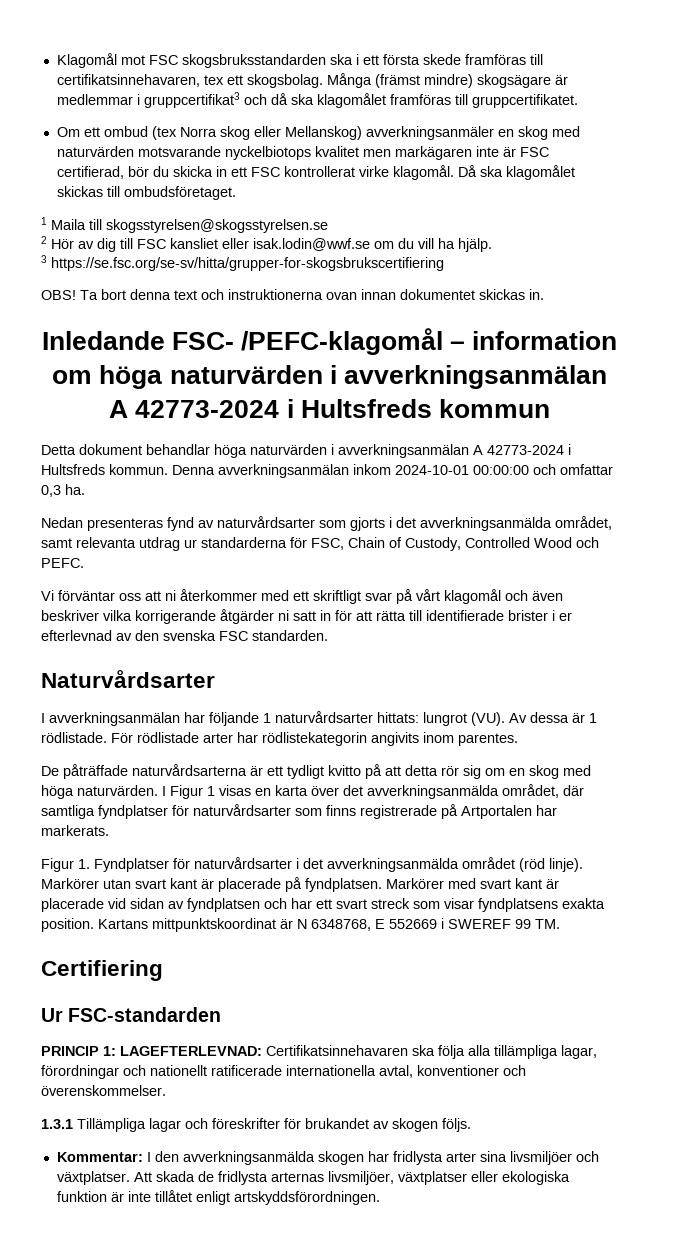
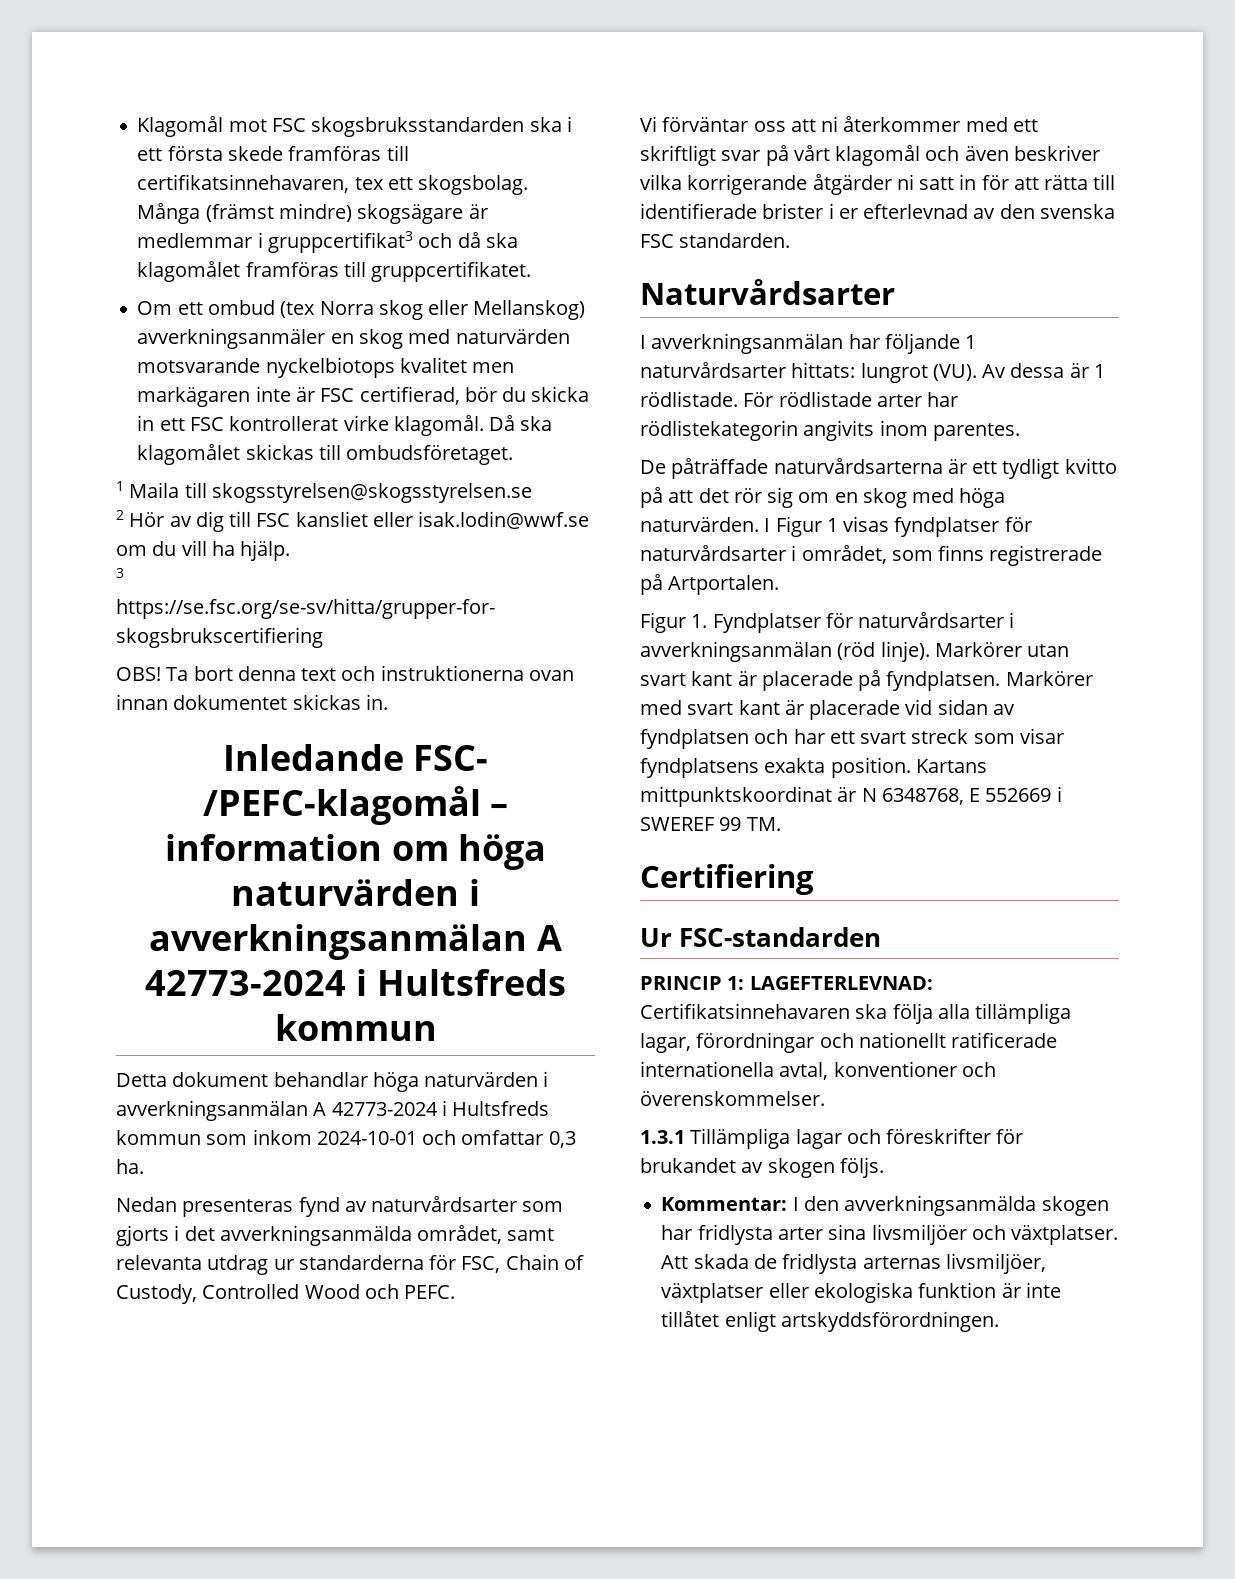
- Detta dokument behandlar höga naturvärden i avverkningsanmälan A 42773-2024 i Hultsfreds kommun. Denna avverkningsanmälan inkom 2024-10-01 00:00:00 och omfattar 0,3 ha.
+ Detta dokument behandlar höga naturvärden i avverkningsanmälan A 42773-2024 i Hultsfreds kommun som inkom 2024-10-01 och omfattar 0,3 ha.
- De påträffade naturvårdsarterna är ett tydligt kvitto på att detta rör sig om en skog med höga naturvärden.
+ De påträffade naturvårdsarterna är ett tydligt kvitto på att det rör sig om en skog med höga naturvärden.
- I Figur 1 visas en karta över det avverkningsanmälda området, där samtliga fyndplatser för naturvårdsarter som finns registrerade på Artportalen har markerats.
+ I Figur 1 visas fyndplatser för naturvårdsarter i området, som finns registrerade på Artportalen.
- Figur 1. Fyndplatser för naturvårdsarter i det avverkningsanmälda området (röd linje).
+ Figur 1. Fyndplatser för naturvårdsarter i avverkningsanmälan (röd linje).

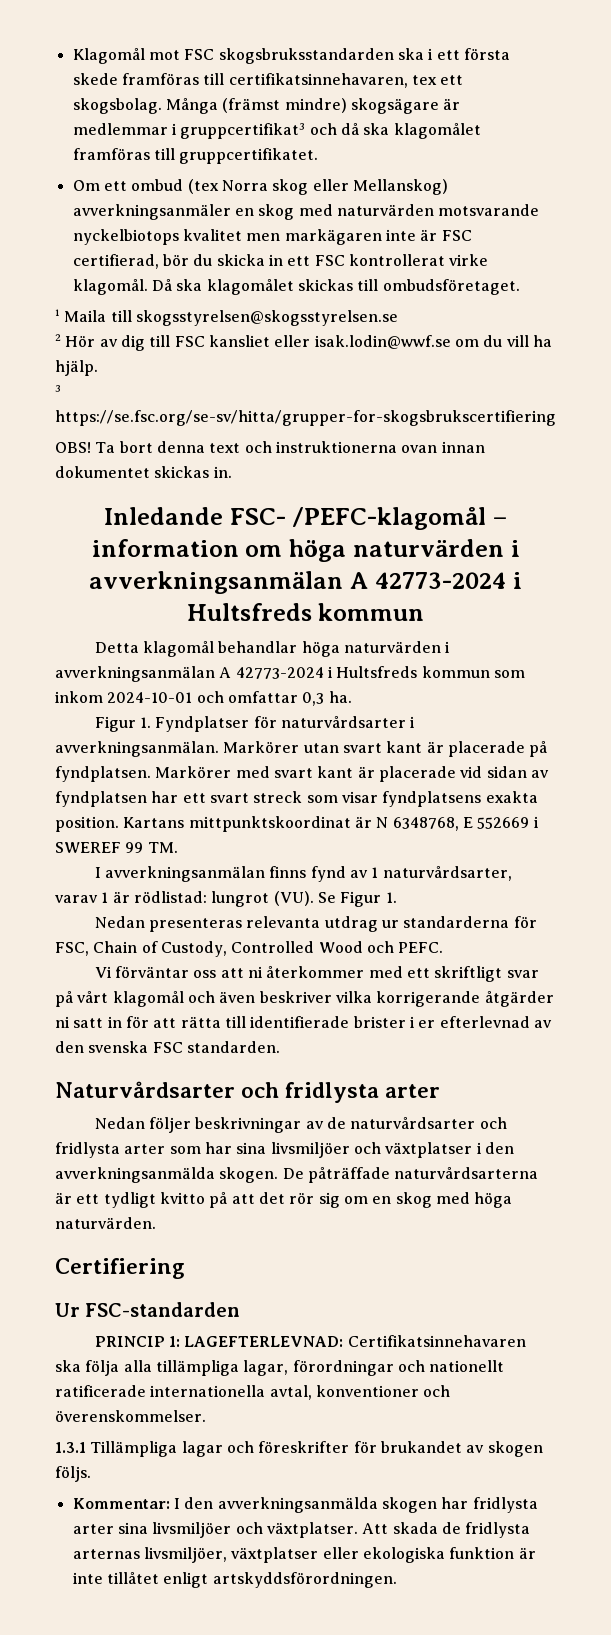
- Detta dokument behandlar höga naturvärden i avverkningsanmälan A 42773-2024 i Hultsfreds kommun som inkom 2024-10-01 och omfattar 0,3 ha.
+ Detta klagomål behandlar höga naturvärden i avverkningsanmälan A 42773-2024 i Hultsfreds kommun som inkom 2024-10-01 och omfattar 0,3 ha.
- Nedan presenteras fynd av naturvårdsarter som gjorts i det avverkningsanmälda området, samt relevanta utdrag ur standarderna för FSC, Chain of Custody, Controlled Wood och PEFC.
+ Figur 1. Fyndplatser för naturvårdsarter i avverkningsanmälan. Markörer utan svart kant är placerade på fyndplatsen. Markörer med svart kant är placerade vid sidan av fyndplatsen har ett svart streck som visar fyndplatsens exakta position. Kartans mittpunktskoordinat är N 6348768, E 552669 i SWEREF 99 TM.
+ I avverkningsanmälan finns fynd av 1 naturvårdsarter, varav 1 är rödlistad: lungrot (VU). Se Figur 1.
+ Nedan presenteras relevanta utdrag ur standarderna för FSC, Chain of Custody, Controlled Wood och PEFC.
- Naturvårdsarter
- I avverkningsanmälan har följande 1 naturvårdsarter hittats: lungrot (VU). Av dessa är 1 rödlistade. För rödlistade arter har rödlistekategorin angivits inom parentes.
- De påträffade naturvårdsarterna är ett tydligt kvitto på att det rör sig om en skog med höga naturvärden. I Figur 1 visas fyndplatser för naturvårdsarter i området, som finns registrerade på Artportalen.
- Figur 1. Fyndplatser för naturvårdsarter i avverkningsanmälan (röd linje). Markörer utan svart kant är placerade på fyndplatsen. Markörer med svart kant är placerade vid sidan av fyndplatsen och har ett svart streck som visar fyndplatsens exakta position. Kartans mittpunktskoordinat är N 6348768, E 552669 i SWEREF 99 TM.
+ Naturvårdsarter och fridlysta arter
+ Nedan följer beskrivningar av de naturvårdsarter och fridlysta arter som har sina livsmiljöer och växtplatser i den avverkningsanmälda skogen. De påträffade naturvårdsarterna är ett tydligt kvitto på att det rör sig om en skog med höga naturvärden.

